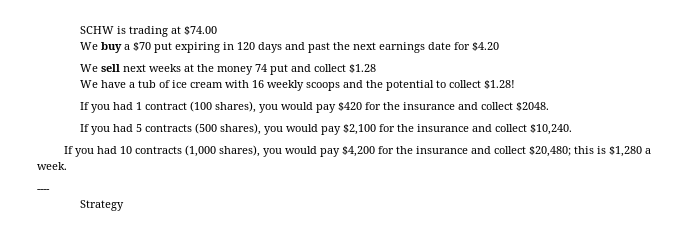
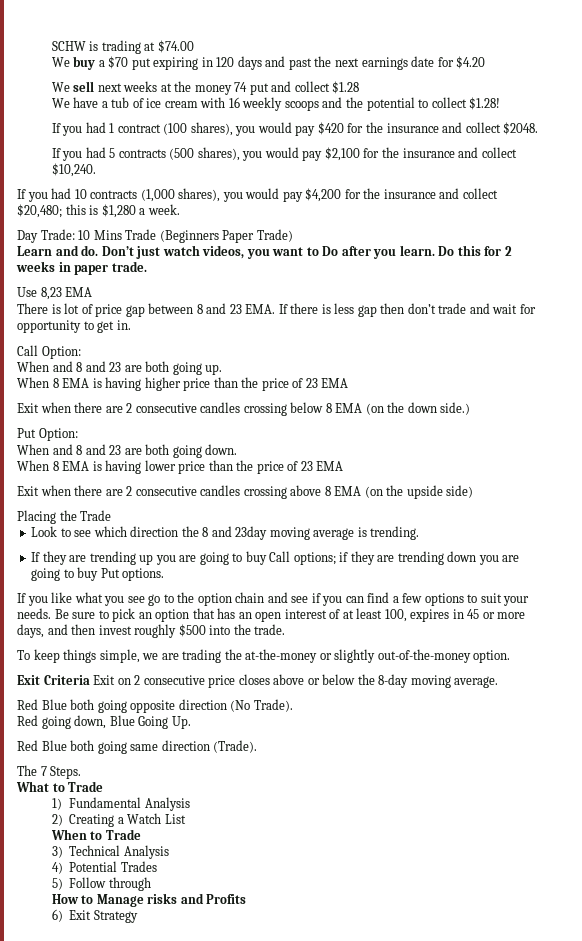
- ----
- Strategy
+ Day Trade: 10 Mins Trade (Beginners Paper Trade)
+ Learn and do. Don’t just watch videos, you want to Do after you learn. Do this for 2 weeks in paper trade.
+ Use 8,23 EMA
+ There is lot of price gap between 8 and 23 EMA. If there is less gap then don’t trade and wait for opportunity to get in.
+ Call Option:
+ When and 8 and 23 are both going up.
+ When 8 EMA is having higher price than the price of 23 EMA
+ Exit when there are 2 consecutive candles crossing below 8 EMA (on the down side.)
+ Put Option:
+ When and 8 and 23 are both going down.
+ When 8 EMA is having lower price than the price of 23 EMA
+ Exit when there are 2 consecutive candles crossing above 8 EMA (on the upside side)
+ Placing the Trade
+ Look to see which direction the 8 and 23day moving average is trending.
+ If they are trending up you are going to buy Call options; if they are trending down you are going to buy Put options.
+ If you like what you see go to the option chain and see if you can find a few options to suit your needs. Be sure to pick an option that has an open interest of at least 100, expires in 45 or more days, and then invest roughly $500 into the trade.
+ To keep things simple, we are trading the at-the-money or slightly out-of-the-money option.
+ Exit Criteria Exit on 2 consecutive price closes above or below the 8-day moving average.
+ Red Blue both going opposite direction (No Trade).
+ Red going down, Blue Going Up.
+ Red Blue both going same direction (Trade).
+ The 7 Steps.
+ What to Trade
+ 1) Fundamental Analysis
+ 2) Creating a Watch List
+ When to Trade
+ 3) Technical Analysis
+ 4) Potential Trades
+ 5) Follow through
+ How to Manage risks and Profits
+ 6) Exit Strategy

